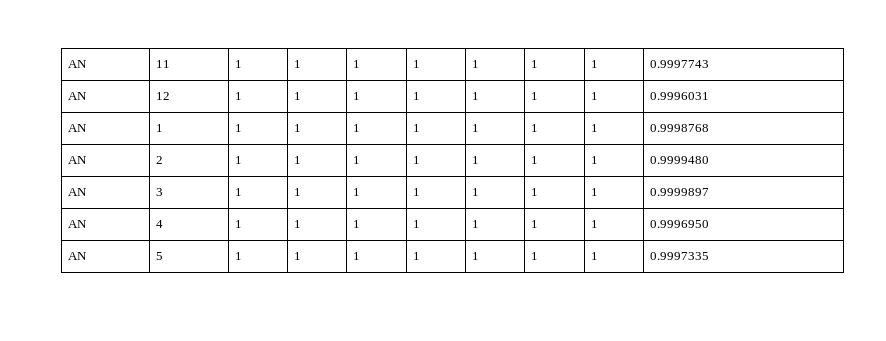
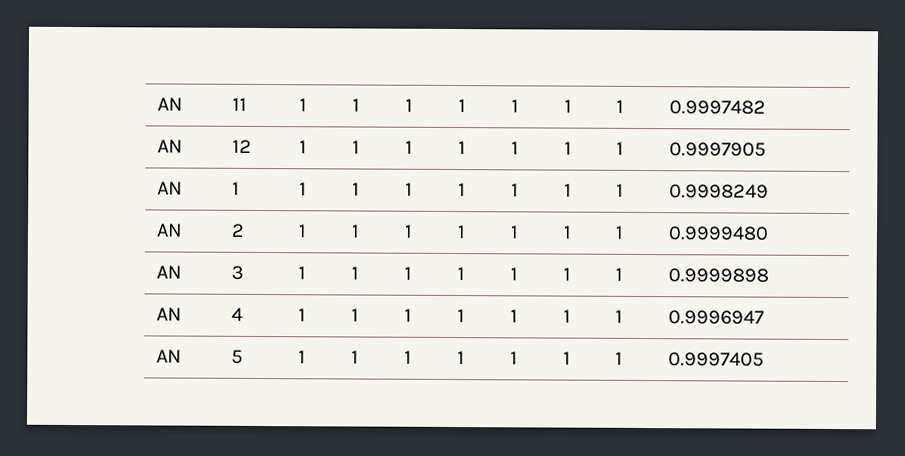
- AN | 11 | 1 | 1 | 1 | 1 | 1 | 1 | 1 | 0.9997743
+ AN | 11 | 1 | 1 | 1 | 1 | 1 | 1 | 1 | 0.9997482
- AN | 12 | 1 | 1 | 1 | 1 | 1 | 1 | 1 | 0.9996031
+ AN | 12 | 1 | 1 | 1 | 1 | 1 | 1 | 1 | 0.9997905
- AN | 1 | 1 | 1 | 1 | 1 | 1 | 1 | 1 | 0.9998768
+ AN | 1 | 1 | 1 | 1 | 1 | 1 | 1 | 1 | 0.9998249
- AN | 3 | 1 | 1 | 1 | 1 | 1 | 1 | 1 | 0.9999897
+ AN | 3 | 1 | 1 | 1 | 1 | 1 | 1 | 1 | 0.9999898
- AN | 4 | 1 | 1 | 1 | 1 | 1 | 1 | 1 | 0.9996950
+ AN | 4 | 1 | 1 | 1 | 1 | 1 | 1 | 1 | 0.9996947
- AN | 5 | 1 | 1 | 1 | 1 | 1 | 1 | 1 | 0.9997335
+ AN | 5 | 1 | 1 | 1 | 1 | 1 | 1 | 1 | 0.9997405

